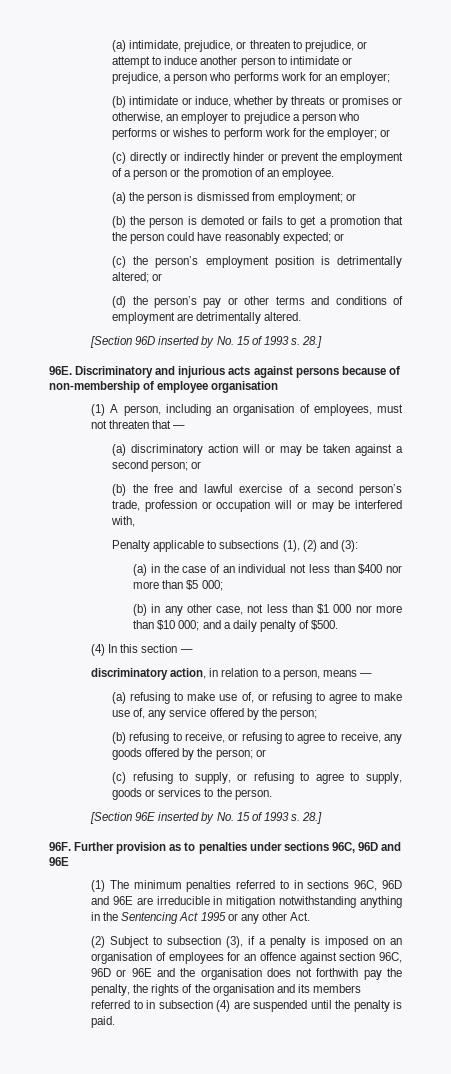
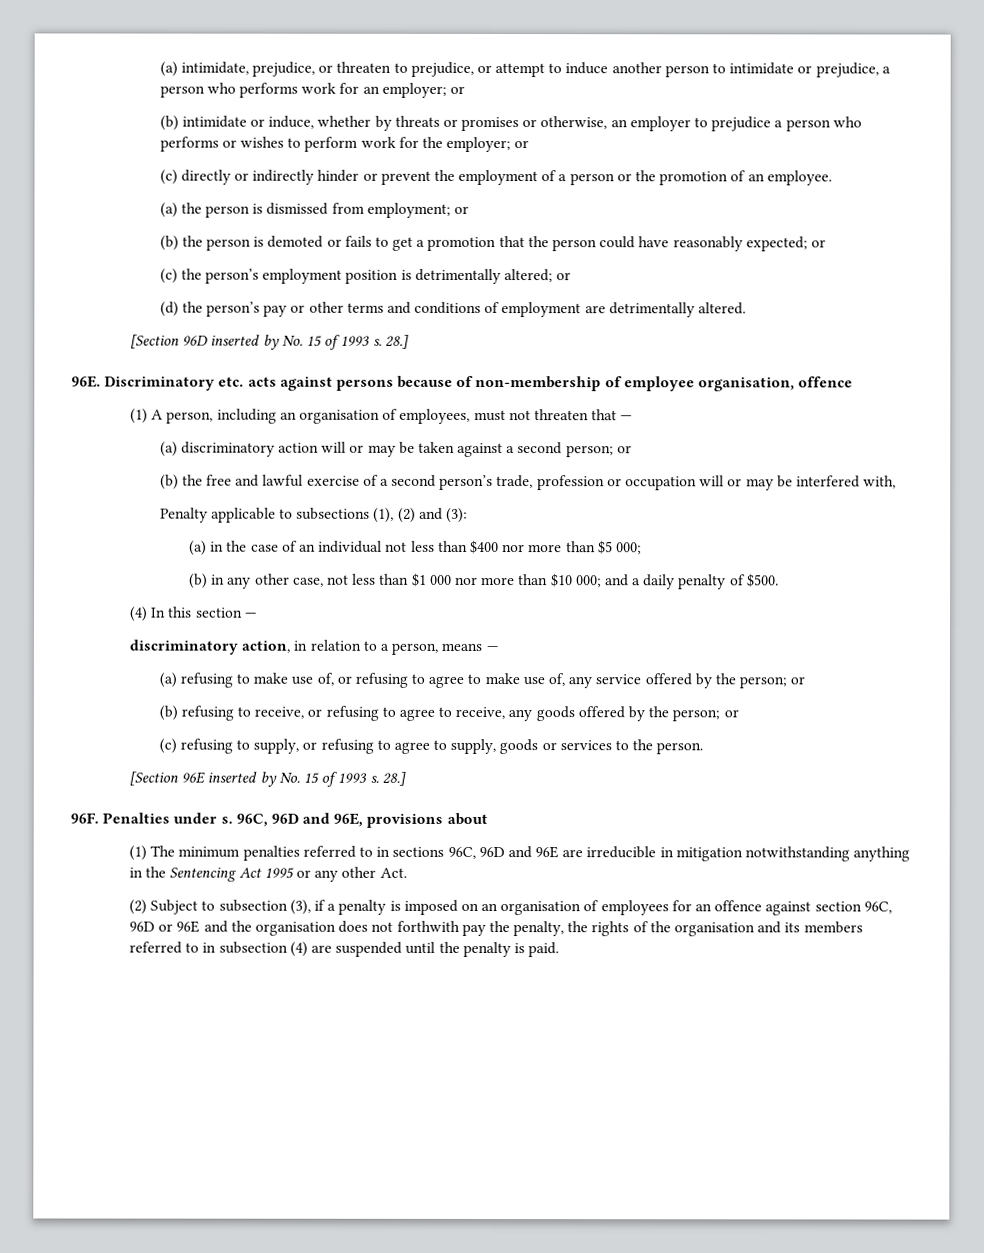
- (a) intimidate, prejudice, or threaten to prejudice, or attempt to induce another person to intimidate or prejudice, a person who performs work for an employer;
+ (a) intimidate, prejudice, or threaten to prejudice, or attempt to induce another person to intimidate or prejudice, a person who performs work for an employer; or
- Discriminatory and injurious acts against persons because of non-membership of employee organisation
+ Discriminatory etc. acts against persons because of non-membership of employee organisation, offence
- (a) refusing to make use of, or refusing to agree to make use of, any service offered by the person;
+ (a) refusing to make use of, or refusing to agree to make use of, any service offered by the person; or
- Further provision as to penalties under sections 96C, 96D and 96E
+ Penalties under s. 96C, 96D and 96E, provisions about

